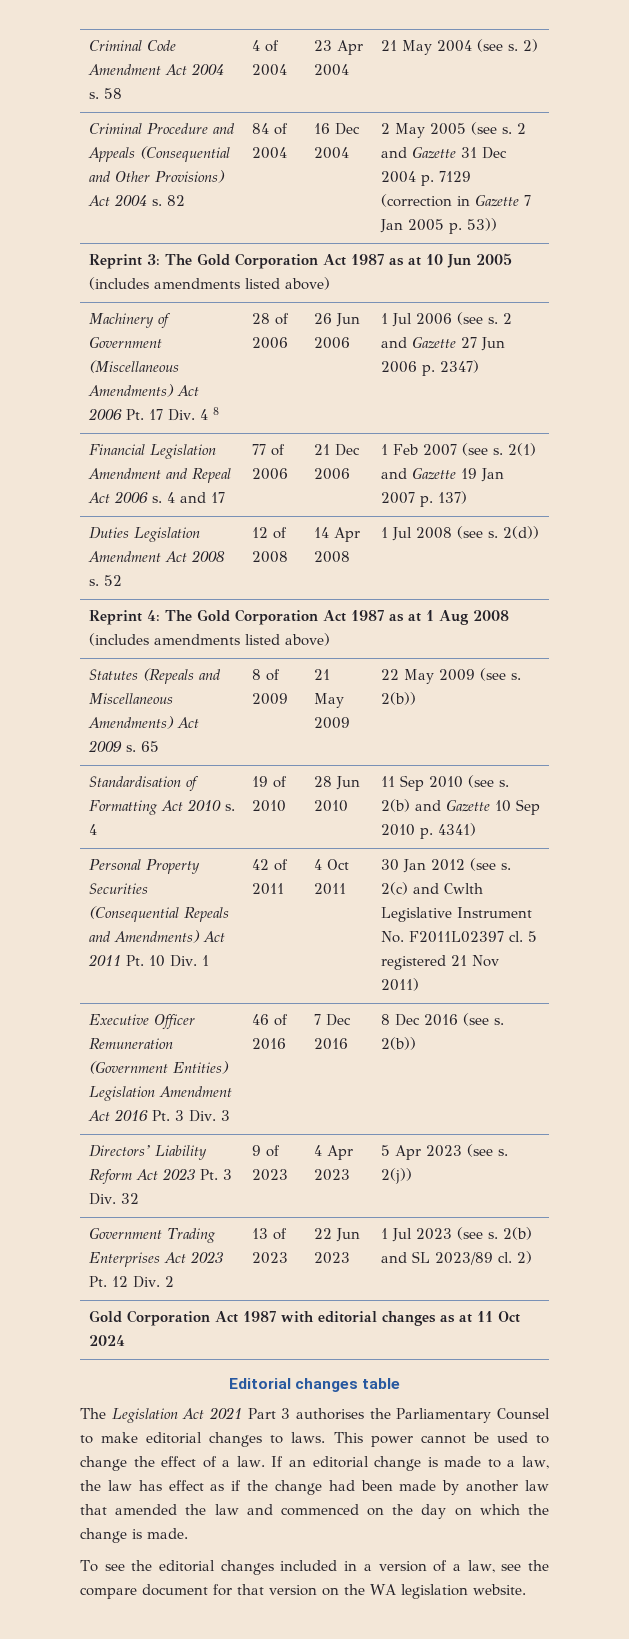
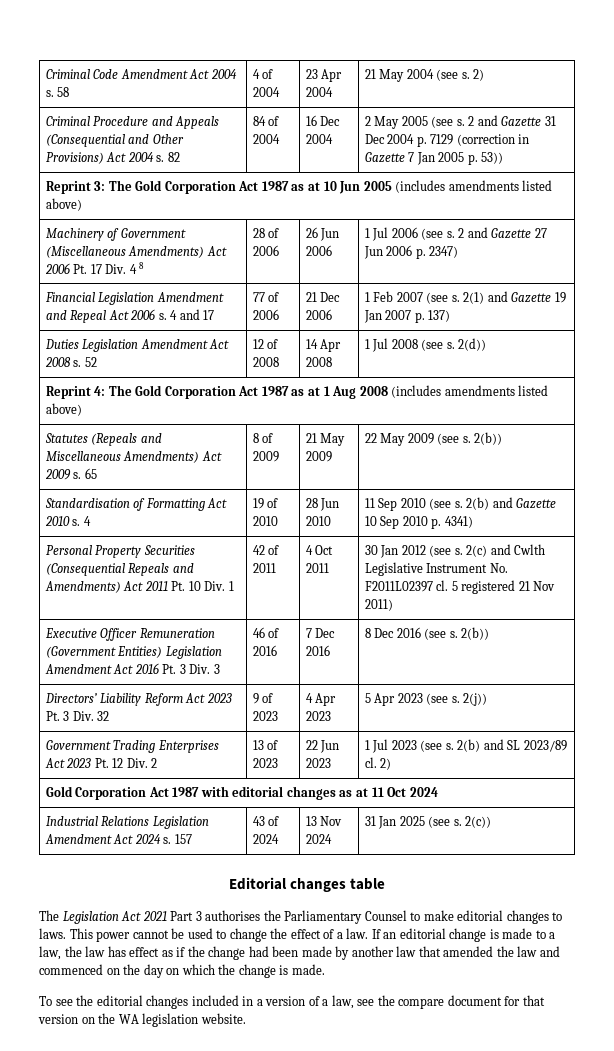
+ Industrial Relations Legislation Amendment Act 2024 s. 157 | 43 of 2024 | 13 Nov 2024 | 31 Jan 2025 (see s. 2(c))

